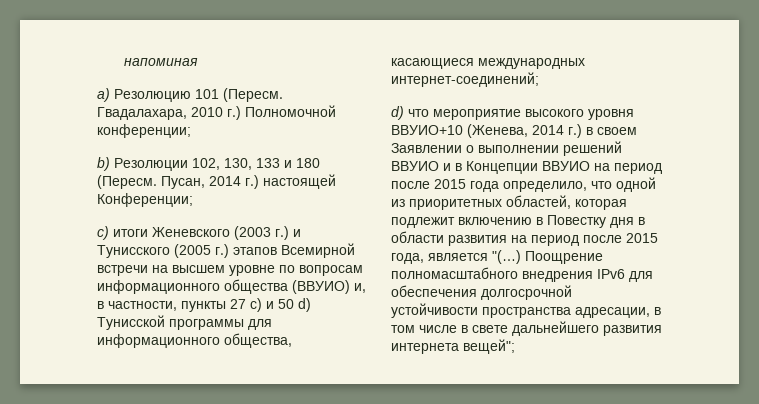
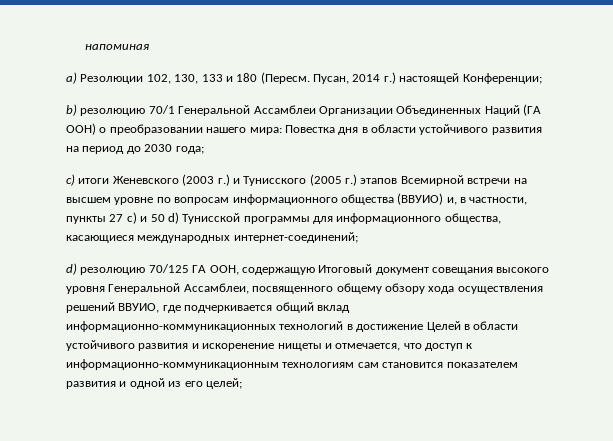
- a) Резолюцию 101 (Пересм. Гвадалахара, 2010 г.) Полномочной конференции;
- b) Резолюции 102, 130, 133 и 180 (Пересм.
+ a) Резолюции 102, 130, 133 и 180 (Пересм.
+ b) резолюцию 70/1 Генеральной Ассамблеи Организации Объединенных Наций (ГА ООН) о преобразовании нашего мира: Повестка дня в области устойчивого развития на период до 2030 года;
- d) что мероприятие высокого уровня ВВУИО+10 (Женева, 2014 г.) в своем Заявлении о выполнении решений ВВУИО и в Концепции ВВУИО на период после 2015 года определило, что одной из приоритетных областей, которая подлежит включению в Повестку дня в области развития на период после 2015 года, является "(…) Поощрение полномасштабного внедрения IPv6 для обеспечения долгосрочной устойчивости пространства адресации, в том числе в свете дальнейшего развития интернета вещей";
+ d) резолюцию 70/125 ГА ООН, содержащую Итоговый документ совещания высокого уровня Генеральной Ассамблеи, посвященного общему обзору хода осуществления решений ВВУИО, где подчеркивается общий вклад информационно-коммуникационных технологий в достижение Целей в области устойчивого развития и искоренение нищеты и отмечается, что доступ к информационно-коммуникационным технологиям сам становится показателем развития и одной из его целей;

